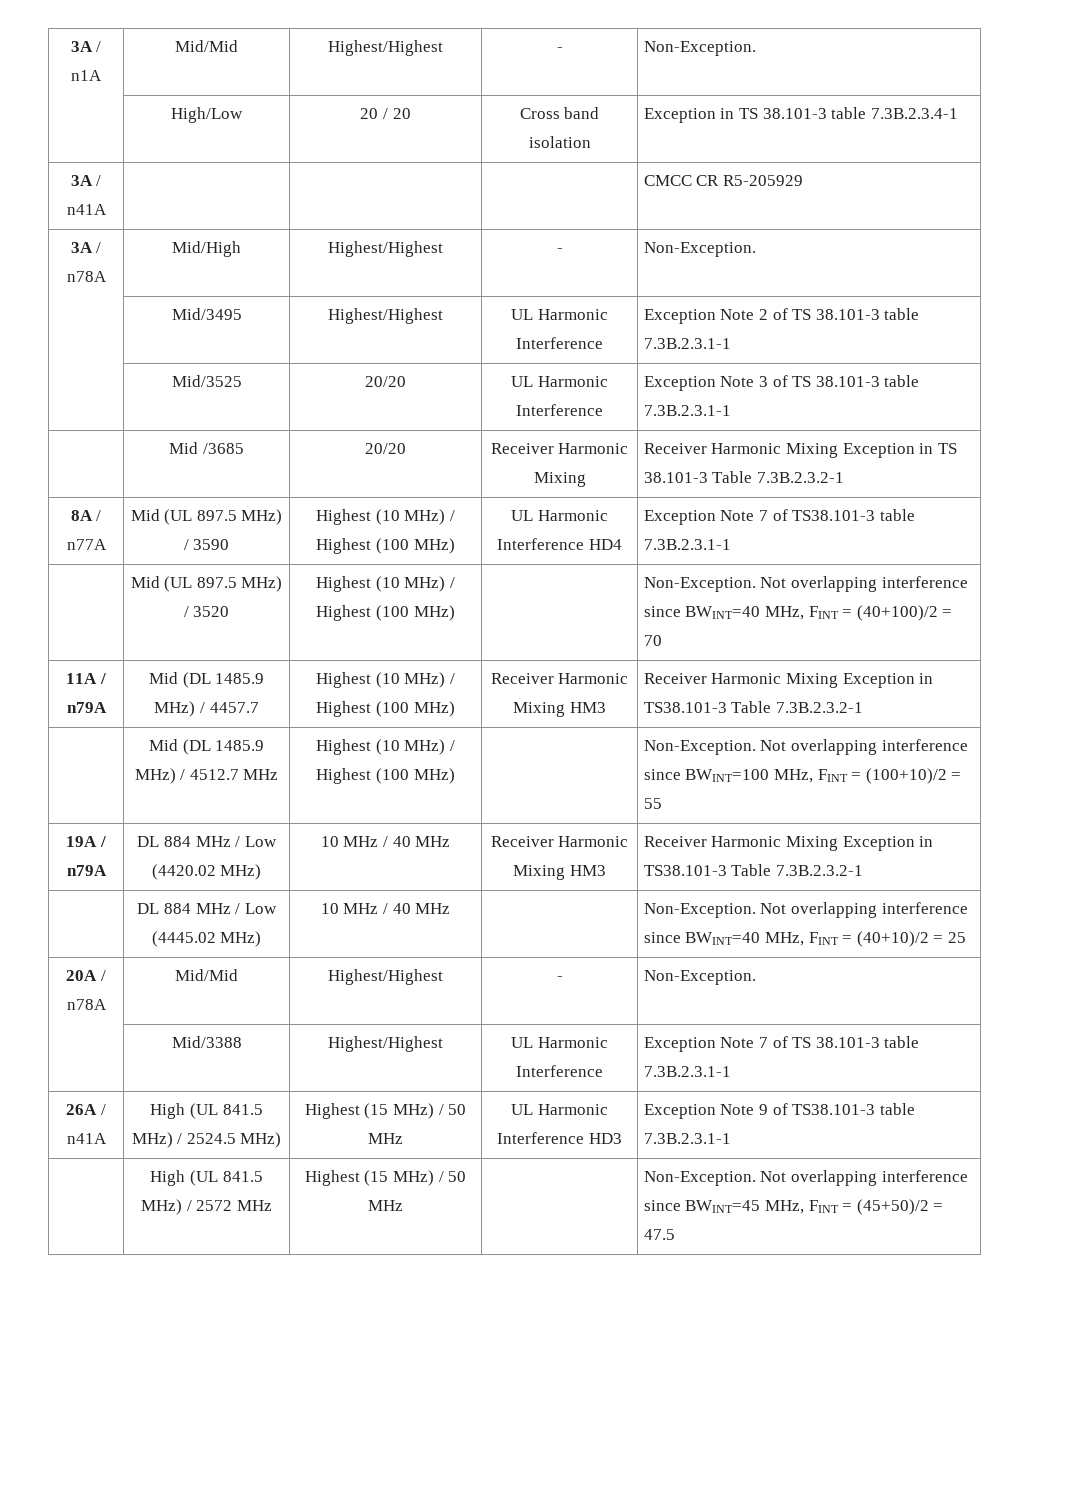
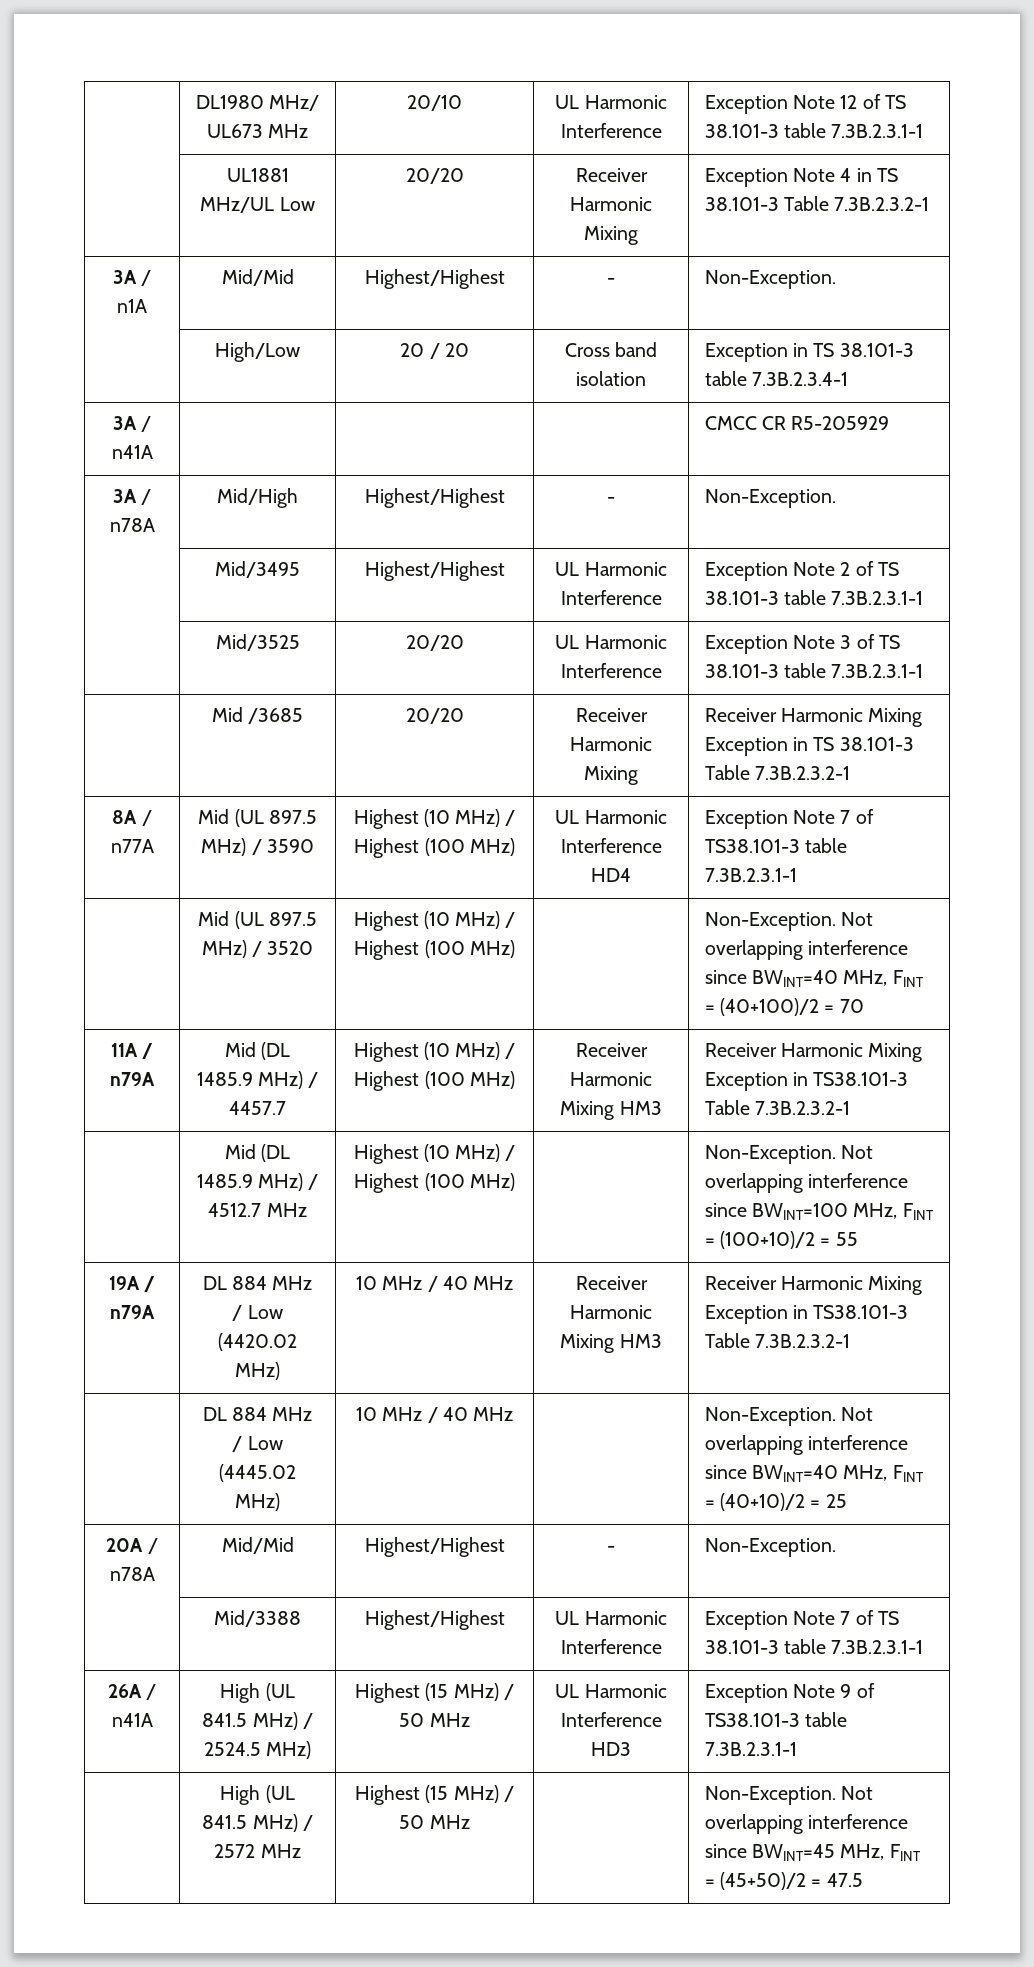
+ | DL1980 MHz/ UL673 MHz | 20/10 | UL Harmonic Interference | Exception Note 12 of TS 38.101-3 table 7.3B.2.3.1-1
+ | UL1881 MHz/UL Low | 20/20 | Receiver Harmonic Mixing | Exception Note 4 in TS 38.101-3 Table 7.3B.2.3.2-1

